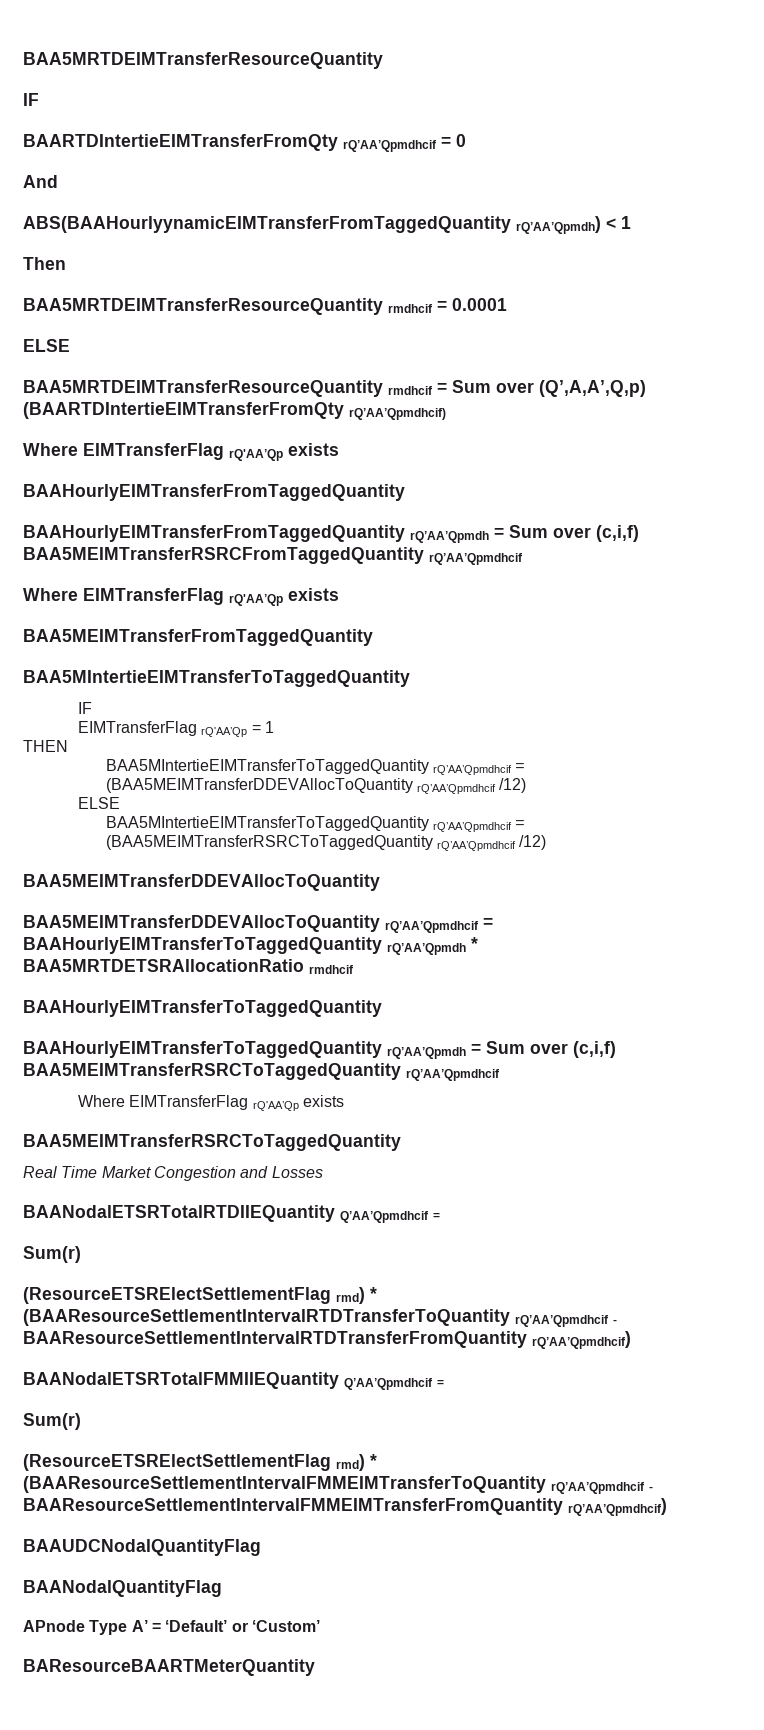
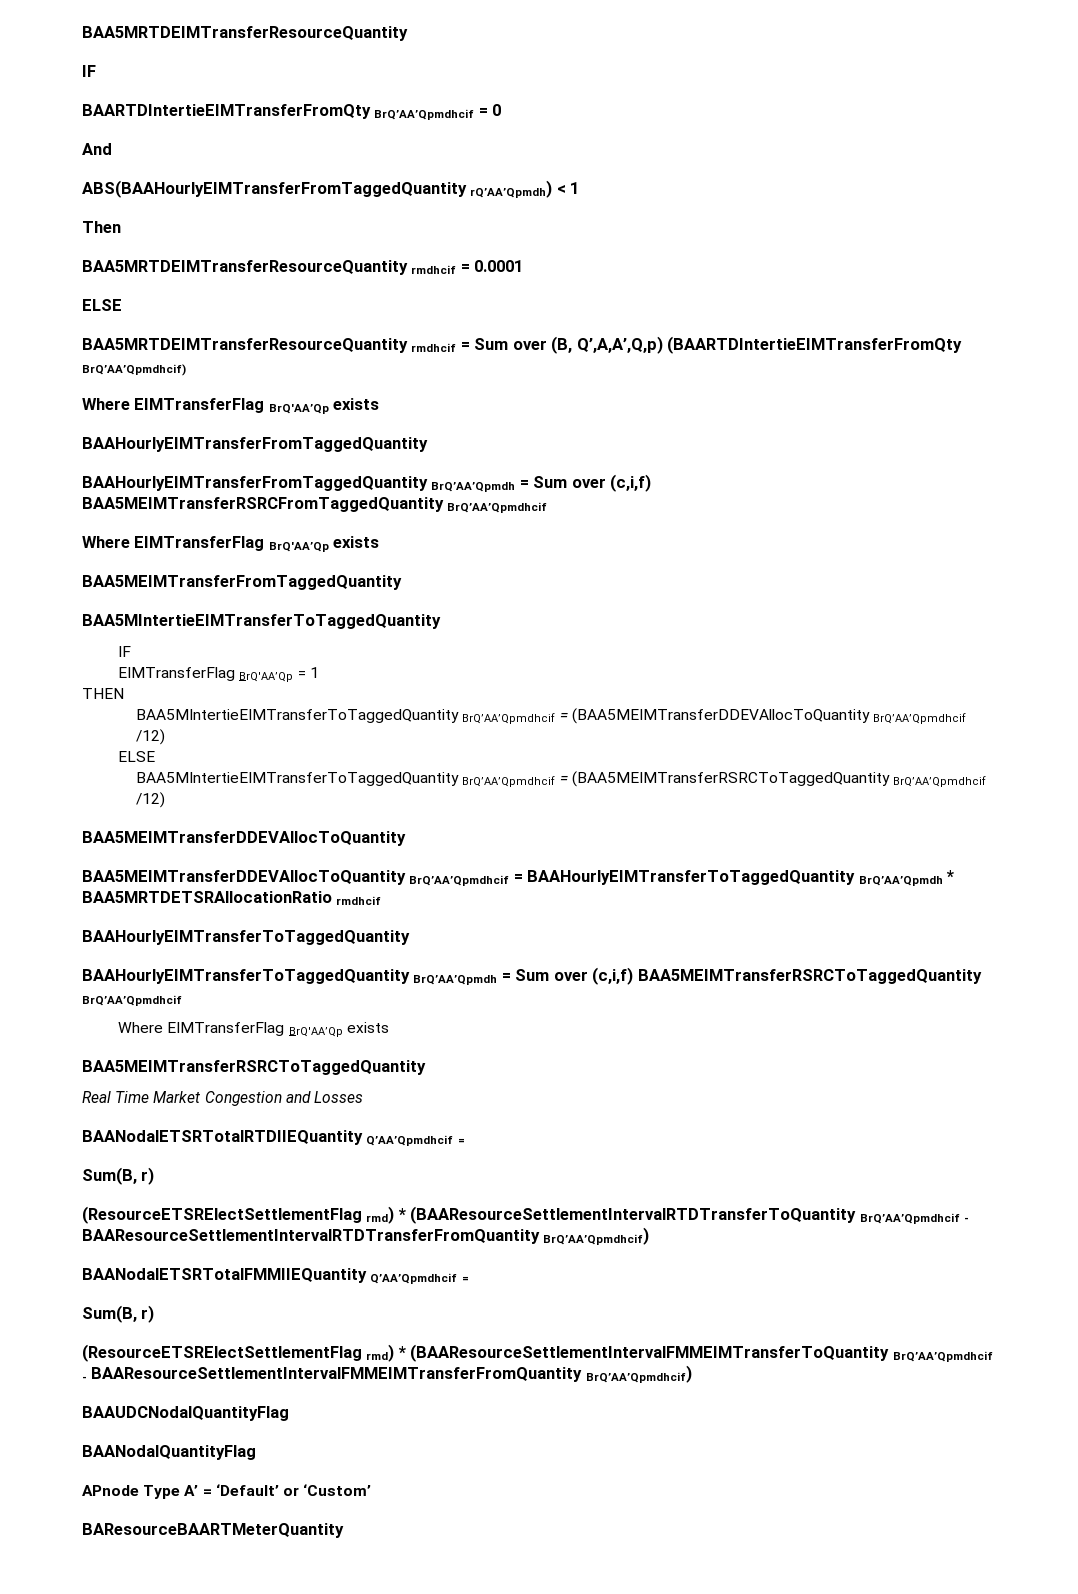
- BAARTDIntertieEIMTransferFromQty rQ’AA’Qpmdhcif = 0
+ BAARTDIntertieEIMTransferFromQty BrQ’AA’Qpmdhcif = 0
- ABS(BAAHourlyynamicEIMTransferFromTaggedQuantity rQ’AA’Qpmdh) < 1
+ ABS(BAAHourlyEIMTransferFromTaggedQuantity rQ’AA’Qpmdh) < 1
- BAA5MRTDEIMTransferResourceQuantity rmdhcif = Sum over (Q’,A,A’,Q,p) (BAARTDIntertieEIMTransferFromQty rQ’AA’Qpmdhcif)
- Where EIMTransferFlag rQ'AA’Qp exists
+ BAA5MRTDEIMTransferResourceQuantity rmdhcif = Sum over (B, Q’,A,A’,Q,p) (BAARTDIntertieEIMTransferFromQty BrQ’AA’Qpmdhcif)
+ Where EIMTransferFlag BrQ'AA’Qp exists
- BAAHourlyEIMTransferFromTaggedQuantity rQ’AA’Qpmdh = Sum over (c,i,f) BAA5MEIMTransferRSRCFromTaggedQuantity rQ’AA’Qpmdhcif
- Where EIMTransferFlag rQ'AA’Qp exists
+ BAAHourlyEIMTransferFromTaggedQuantity BrQ’AA’Qpmdh = Sum over (c,i,f) BAA5MEIMTransferRSRCFromTaggedQuantity BrQ’AA’Qpmdhcif
+ Where EIMTransferFlag BrQ'AA’Qp exists
- EIMTransferFlag rQ'AA’Qp = 1
+ EIMTransferFlag BrQ'AA’Qp = 1
- BAA5MIntertieEIMTransferToTaggedQuantity rQ’AA’Qpmdhcif = (BAA5MEIMTransferDDEVAllocToQuantity rQ’AA’Qpmdhcif /12)
+ BAA5MIntertieEIMTransferToTaggedQuantity BrQ’AA’Qpmdhcif = (BAA5MEIMTransferDDEVAllocToQuantity BrQ’AA’Qpmdhcif /12)
- BAA5MIntertieEIMTransferToTaggedQuantity rQ’AA’Qpmdhcif = (BAA5MEIMTransferRSRCToTaggedQuantity rQ’AA’Qpmdhcif /12)
+ BAA5MIntertieEIMTransferToTaggedQuantity BrQ’AA’Qpmdhcif = (BAA5MEIMTransferRSRCToTaggedQuantity BrQ’AA’Qpmdhcif /12)
- BAA5MEIMTransferDDEVAllocToQuantity rQ’AA’Qpmdhcif = BAAHourlyEIMTransferToTaggedQuantity rQ’AA’Qpmdh * BAA5MRTDETSRAllocationRatio rmdhcif
+ BAA5MEIMTransferDDEVAllocToQuantity BrQ’AA’Qpmdhcif = BAAHourlyEIMTransferToTaggedQuantity BrQ’AA’Qpmdh * BAA5MRTDETSRAllocationRatio rmdhcif
- BAAHourlyEIMTransferToTaggedQuantity rQ’AA’Qpmdh = Sum over (c,i,f) BAA5MEIMTransferRSRCToTaggedQuantity rQ’AA’Qpmdhcif
- Where EIMTransferFlag rQ'AA’Qp exists
+ BAAHourlyEIMTransferToTaggedQuantity BrQ’AA’Qpmdh = Sum over (c,i,f) BAA5MEIMTransferRSRCToTaggedQuantity BrQ’AA’Qpmdhcif
+ Where EIMTransferFlag BrQ'AA’Qp exists
  BAANodalETSRTotalRTDIIEQuantity Q’AA’Qpmdhcif =
- Sum(r)
+ Sum(B, r)
- (ResourceETSRElectSettlementFlag rmd) * (BAAResourceSettlementIntervalRTDTransferToQuantity rQ’AA’Qpmdhcif - BAAResourceSettlementIntervalRTDTransferFromQuantity rQ’AA’Qpmdhcif)
+ (ResourceETSRElectSettlementFlag rmd) * (BAAResourceSettlementIntervalRTDTransferToQuantity BrQ’AA’Qpmdhcif - BAAResourceSettlementIntervalRTDTransferFromQuantity BrQ’AA’Qpmdhcif)
  BAANodalETSRTotalFMMIIEQuantity Q’AA’Qpmdhcif =
- Sum(r)
+ Sum(B, r)
- (ResourceETSRElectSettlementFlag rmd) * (BAAResourceSettlementIntervalFMMEIMTransferToQuantity rQ’AA’Qpmdhcif - BAAResourceSettlementIntervalFMMEIMTransferFromQuantity rQ’AA’Qpmdhcif)
+ (ResourceETSRElectSettlementFlag rmd) * (BAAResourceSettlementIntervalFMMEIMTransferToQuantity BrQ’AA’Qpmdhcif - BAAResourceSettlementIntervalFMMEIMTransferFromQuantity BrQ’AA’Qpmdhcif)

